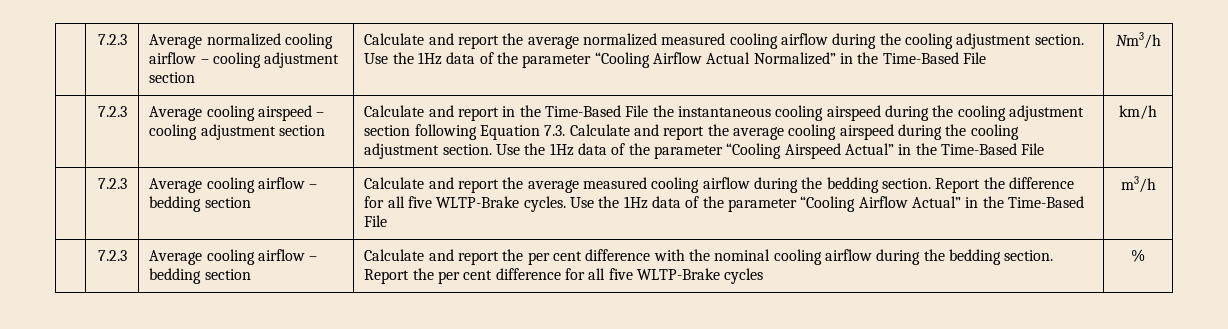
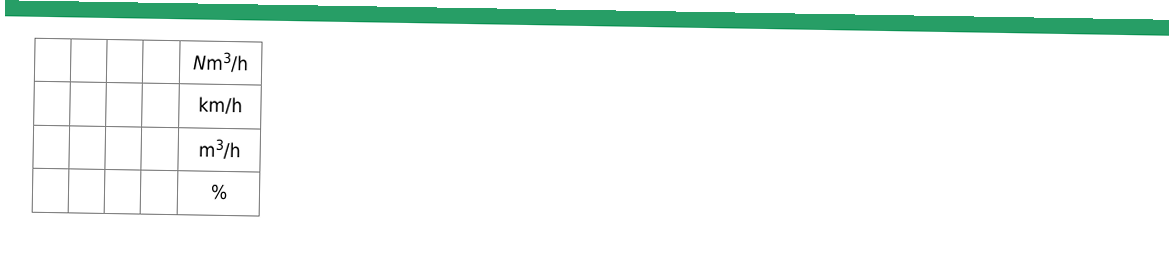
- | 7.2.3 | Average normalized cooling airflow – cooling adjustment section | Calculate and report the average normalized measured cooling airflow during the cooling adjustment section. Use the 1Hz data of the parameter “Cooling Airflow Actual Normalized” in the Time-Based File | Nm3/h
- | 7.2.3 | Average cooling airspeed – cooling adjustment section | Calculate and report in the Time-Based File the instantaneous cooling airspeed during the cooling adjustment section following Equation 7.3. Calculate and report the average cooling airspeed during the cooling adjustment section. Use the 1Hz data of the parameter “Cooling Airspeed Actual” in the Time-Based File | km/h
- | 7.2.3 | Average cooling airflow – bedding section | Calculate and report the average measured cooling airflow during the bedding section. Report the difference for all five WLTP-Brake cycles. Use the 1Hz data of the parameter “Cooling Airflow Actual” in the Time-Based File | m3/h
- | 7.2.3 | Average cooling airflow – bedding section | Calculate and report the per cent difference with the nominal cooling airflow during the bedding section. Report the per cent difference for all five WLTP-Brake cycles | %
+ | | | | Nm3/h
+ | | | | km/h
+ | | | | m3/h
+ | | | | %

